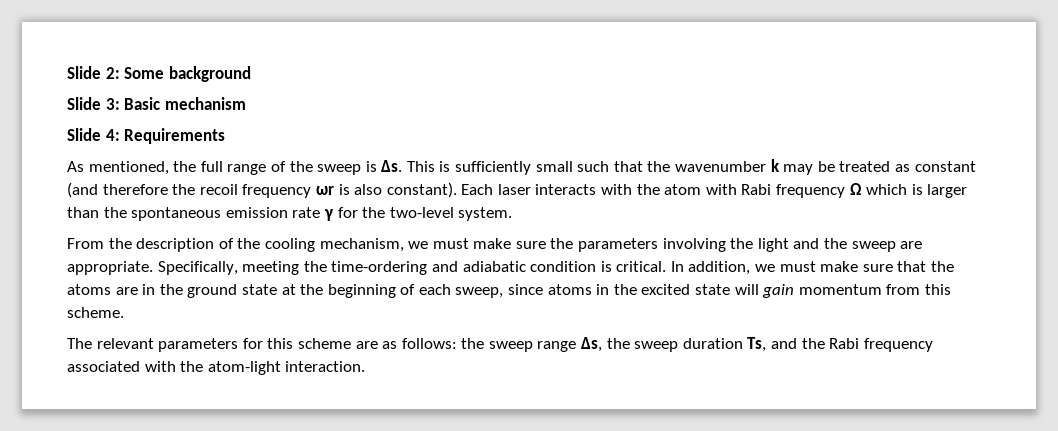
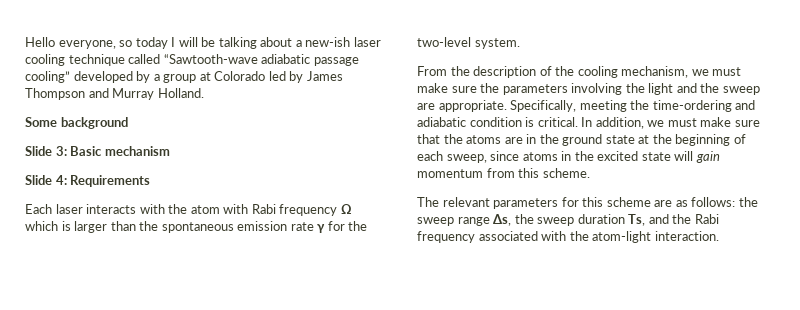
- Slide 2: Some background
+ Hello everyone, so today I will be talking about a new-ish laser cooling technique called “Sawtooth-wave adiabatic passage cooling” developed by a group at Colorado led by James Thompson and Murray Holland.
+ Some background
- As mentioned, the full range of the sweep is Δs. This is sufficiently small such that the wavenumber k may be treated as constant (and therefore the recoil frequency ωr is also constant).

